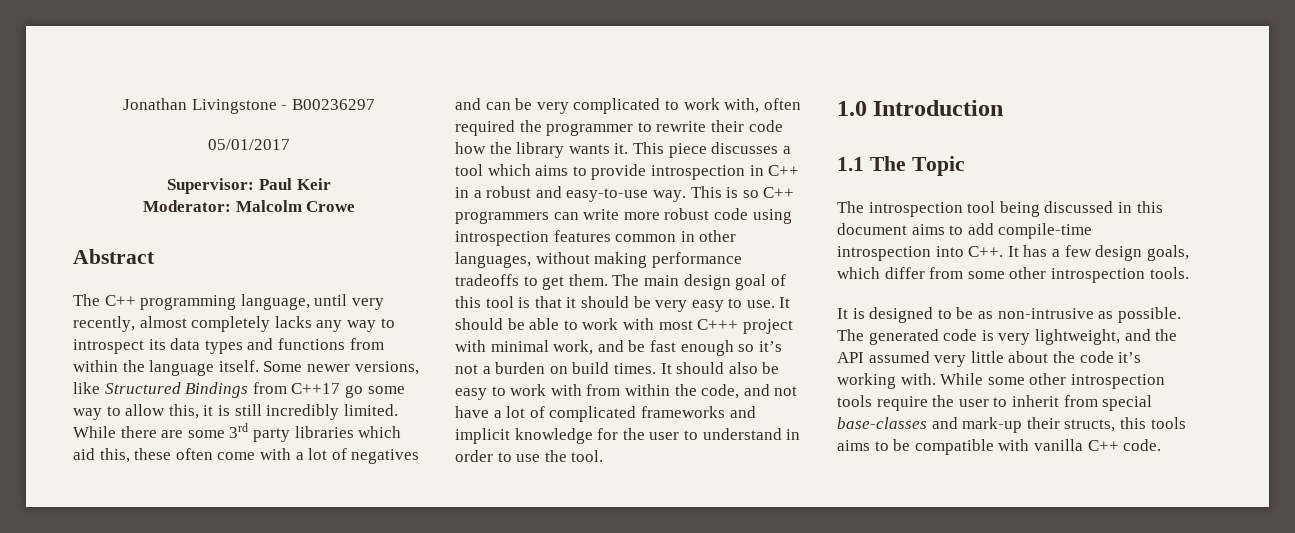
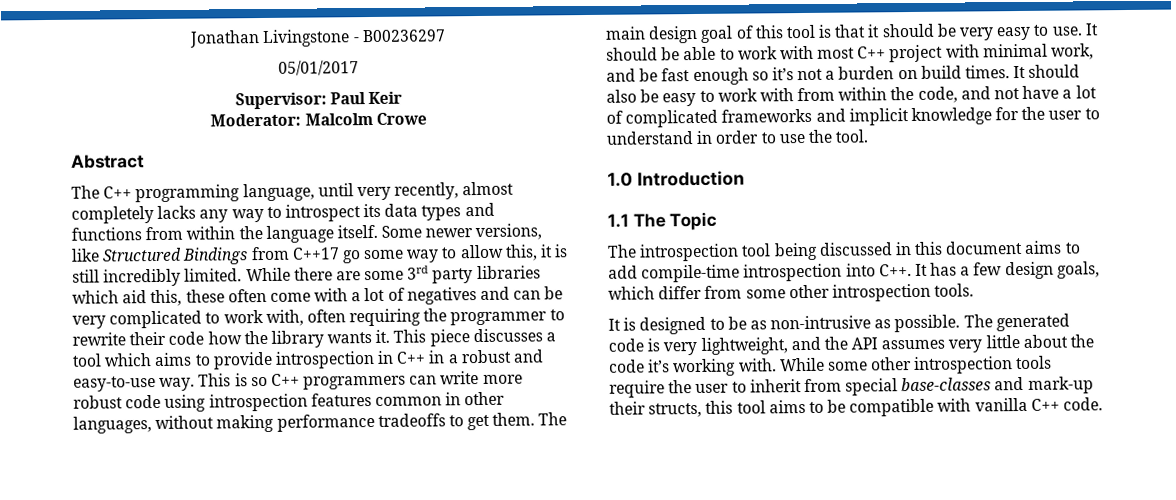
- While there are some 3rd party libraries which aid this, these often come with a lot of negatives and can be very complicated to work with, often required the programmer to rewrite their code how the library wants it.
+ While there are some 3rd party libraries which aid this, these often come with a lot of negatives and can be very complicated to work with, often requiring the programmer to rewrite their code how the library wants it.
- It should be able to work with most C+++ project with minimal work, and be fast enough so it’s not a burden on build times.
+ It should be able to work with most C++ project with minimal work, and be fast enough so it’s not a burden on build times.
- The generated code is very lightweight, and the API assumed very little about the code it’s working with.
+ The generated code is very lightweight, and the API assumes very little about the code it’s working with.
- While some other introspection tools require the user to inherit from special base-classes and mark-up their structs, this tools aims to be compatible with vanilla C++ code.
+ While some other introspection tools require the user to inherit from special base-classes and mark-up their structs, this tool aims to be compatible with vanilla C++ code.

